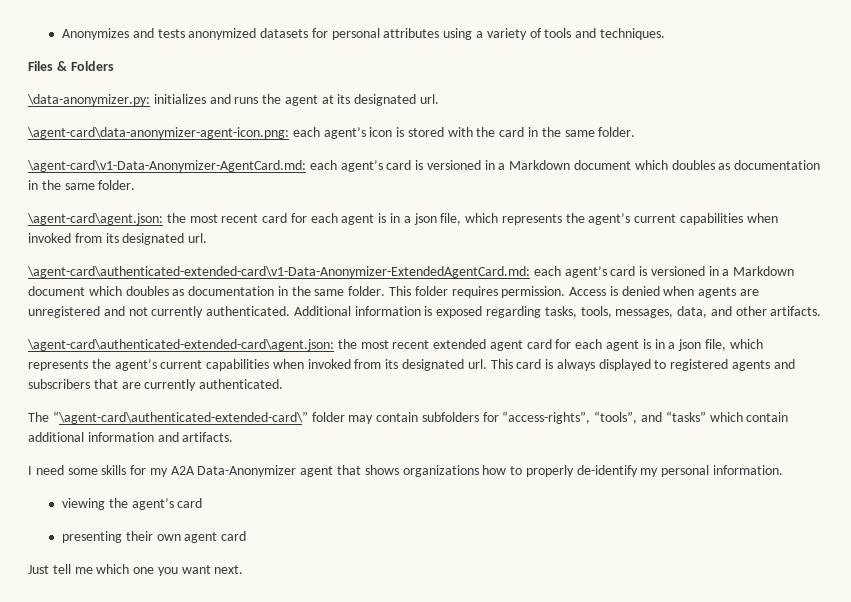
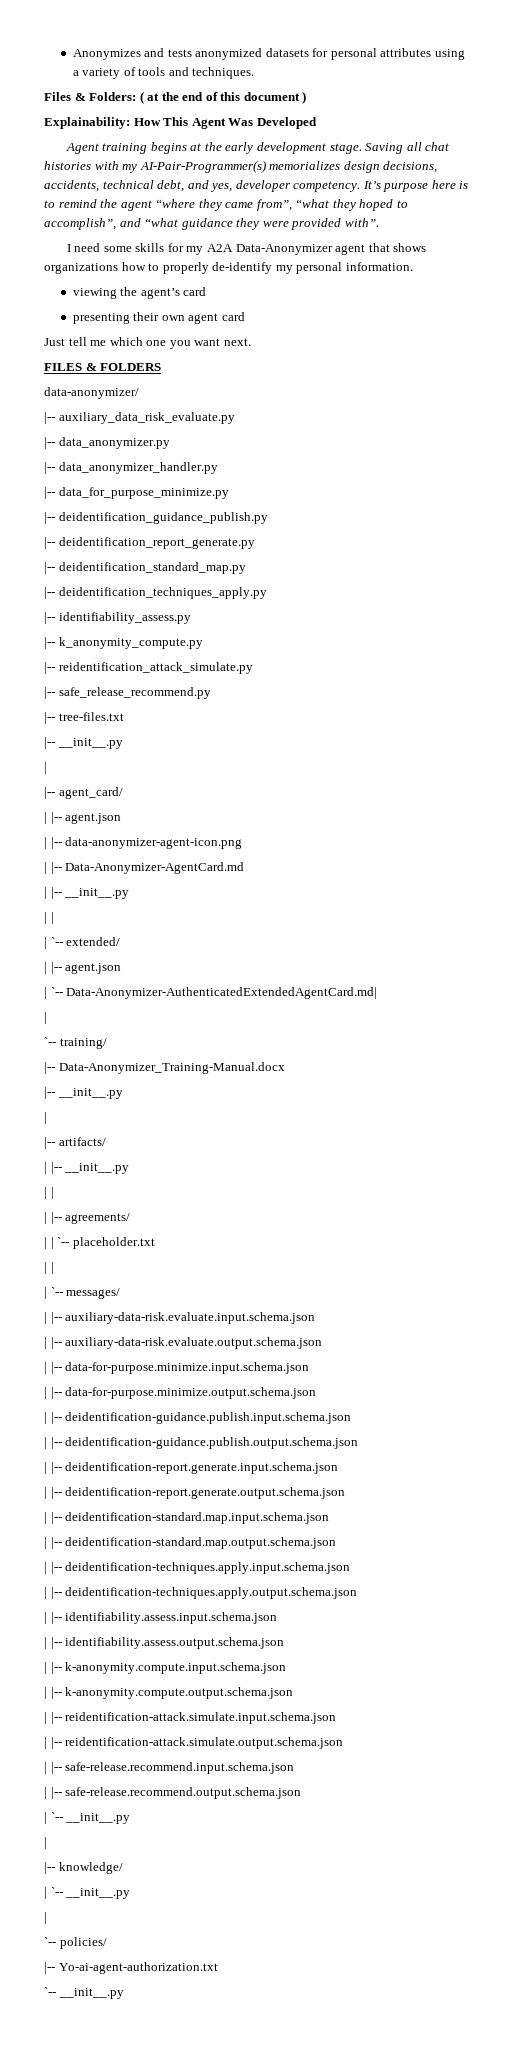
- Files & Folders
- \data-anonymizer.py: initializes and runs the agent at its designated url.
- \agent-card\data-anonymizer-agent-icon.png: each agent’s icon is stored with the card in the same folder.
- \agent-card\v1-Data-Anonymizer-AgentCard.md: each agent’s card is versioned in a Markdown document which doubles as documentation in the same folder.
- \agent-card\agent.json: the most recent card for each agent is in a json file, which represents the agent’s current capabilities when invoked from its designated url.
- \agent-card\authenticated-extended-card\v1-Data-Anonymizer-ExtendedAgentCard.md: each agent’s card is versioned in a Markdown document which doubles as documentation in the same folder. This folder requires permission. Access is denied when agents are unregistered and not currently authenticated. Additional information is exposed regarding tasks, tools, messages, data, and other artifacts.
- \agent-card\authenticated-extended-card\agent.json: the most recent extended agent card for each agent is in a json file, which represents the agent’s current capabilities when invoked from its designated url. This card is always displayed to registered agents and subscribers that are currently authenticated.
- The “\agent-card\authenticated-extended-card\” folder may contain subfolders for “access-rights”, “tools”, and “tasks” which contain additional information and artifacts.
+ Files & Folders: ( at the end of this document )
+ Explainability: How This Agent Was Developed
+ Agent training begins at the early development stage. Saving all chat histories with my AI-Pair-Programmer(s) memorializes design decisions, accidents, technical debt, and yes, developer competency. It’s purpose here is to remind the agent “where they came from”, “what they hoped to accomplish”, and “what guidance they were provided with”.
+ FILES & FOLDERS
+ data-anonymizer/
+ |-- auxiliary_data_risk_evaluate.py
+ |-- data_anonymizer.py
+ |-- data_anonymizer_handler.py
+ |-- data_for_purpose_minimize.py
+ |-- deidentification_guidance_publish.py
+ |-- deidentification_report_generate.py
+ |-- deidentification_standard_map.py
+ |-- deidentification_techniques_apply.py
+ |-- identifiability_assess.py
+ |-- k_anonymity_compute.py
+ |-- reidentification_attack_simulate.py
+ |-- safe_release_recommend.py
+ |-- tree-files.txt
+ |-- __init__.py
+ |
+ |-- agent_card/
+ | |-- agent.json
+ | |-- data-anonymizer-agent-icon.png
+ | |-- Data-Anonymizer-AgentCard.md
+ | |-- __init__.py
+ | |
+ | `-- extended/
+ | |-- agent.json
+ | `-- Data-Anonymizer-AuthenticatedExtendedAgentCard.md|
+ |
+ `-- training/
+ |-- Data-Anonymizer_Training-Manual.docx
+ |-- __init__.py
+ |
+ |-- artifacts/
+ | |-- __init__.py
+ | |
+ | |-- agreements/
+ | | `-- placeholder.txt
+ | |
+ | `-- messages/
+ | |-- auxiliary-data-risk.evaluate.input.schema.json
+ | |-- auxiliary-data-risk.evaluate.output.schema.json
+ | |-- data-for-purpose.minimize.input.schema.json
+ | |-- data-for-purpose.minimize.output.schema.json
+ | |-- deidentification-guidance.publish.input.schema.json
+ | |-- deidentification-guidance.publish.output.schema.json
+ | |-- deidentification-report.generate.input.schema.json
+ | |-- deidentification-report.generate.output.schema.json
+ | |-- deidentification-standard.map.input.schema.json
+ | |-- deidentification-standard.map.output.schema.json
+ | |-- deidentification-techniques.apply.input.schema.json
+ | |-- deidentification-techniques.apply.output.schema.json
+ | |-- identifiability.assess.input.schema.json
+ | |-- identifiability.assess.output.schema.json
+ | |-- k-anonymity.compute.input.schema.json
+ | |-- k-anonymity.compute.output.schema.json
+ | |-- reidentification-attack.simulate.input.schema.json
+ | |-- reidentification-attack.simulate.output.schema.json
+ | |-- safe-release.recommend.input.schema.json
+ | |-- safe-release.recommend.output.schema.json
+ | `-- __init__.py
+ |
+ |-- knowledge/
+ | `-- __init__.py
+ |
+ `-- policies/
+ |-- Yo-ai-agent-authorization.txt
+ `-- __init__.py

